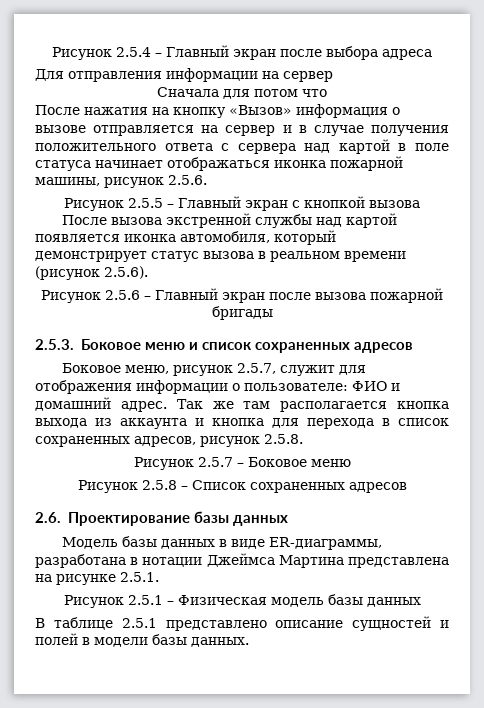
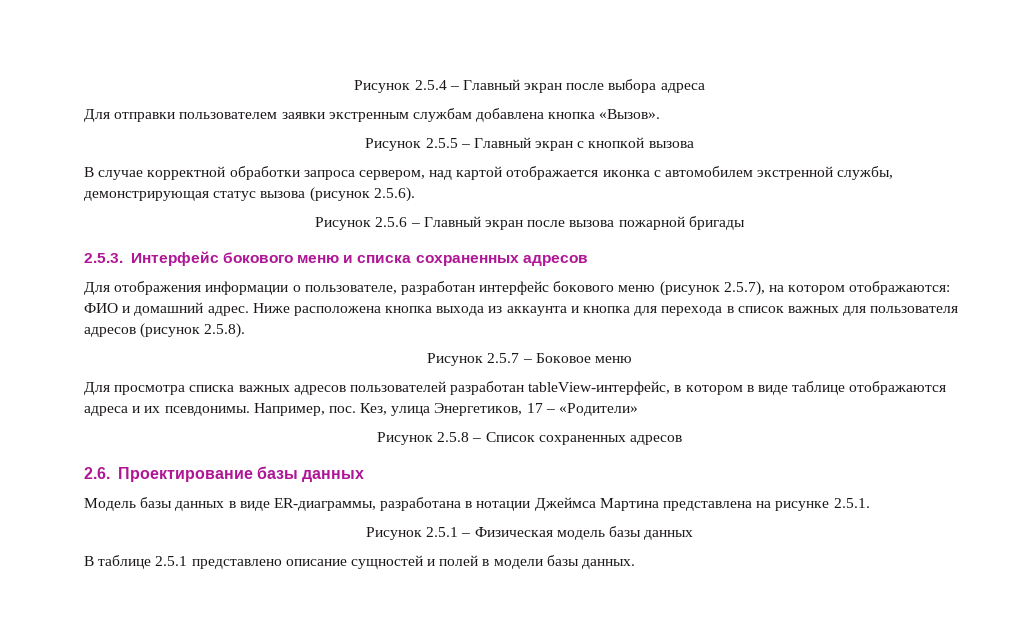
- Для отправления информации на сервер
- Сначала для потом что
- После нажатия на кнопку «Вызов» информация о вызове отправляется на сервер и в случае получения положительного ответа с сервера над картой в поле статуса начинает отображаться иконка пожарной машины, рисунок 2.5.6.
+ Для отправки пользователем заявки экстренным службам добавлена кнопка «Вызов».
- После вызова экстренной службы над картой появляется иконка автомобиля, который демонстрирует статус вызова в реальном времени (рисунок 2.5.6).
+ В случае корректной обработки запроса сервером, над картой отображается иконка с автомобилем экстренной службы, демонстрирующая статус вызова (рисунок 2.5.6).
- 2.5.3. Боковое меню и список сохраненных адресов
- Боковое меню, рисунок 2.5.7, служит для отображения информации о пользователе: ФИО и домашний адрес. Так же там располагается кнопка выхода из аккаунта и кнопка для перехода в список сохраненных адресов, рисунок 2.5.8.
+ 2.5.3. Интерфейс бокового меню и списка сохраненных адресов
+ Для отображения информации о пользователе, разработан интерфейс бокового меню (рисунок 2.5.7), на котором отображаются: ФИО и домашний адрес. Ниже расположена кнопка выхода из аккаунта и кнопка для перехода в список важных для пользователя адресов (рисунок 2.5.8).
+ Для просмотра списка важных адресов пользователей разработан tableView-интерфейс, в котором в виде таблице отображаются адреса и их псевдонимы. Например, пос. Кез, улица Энергетиков, 17 – «Родители»

